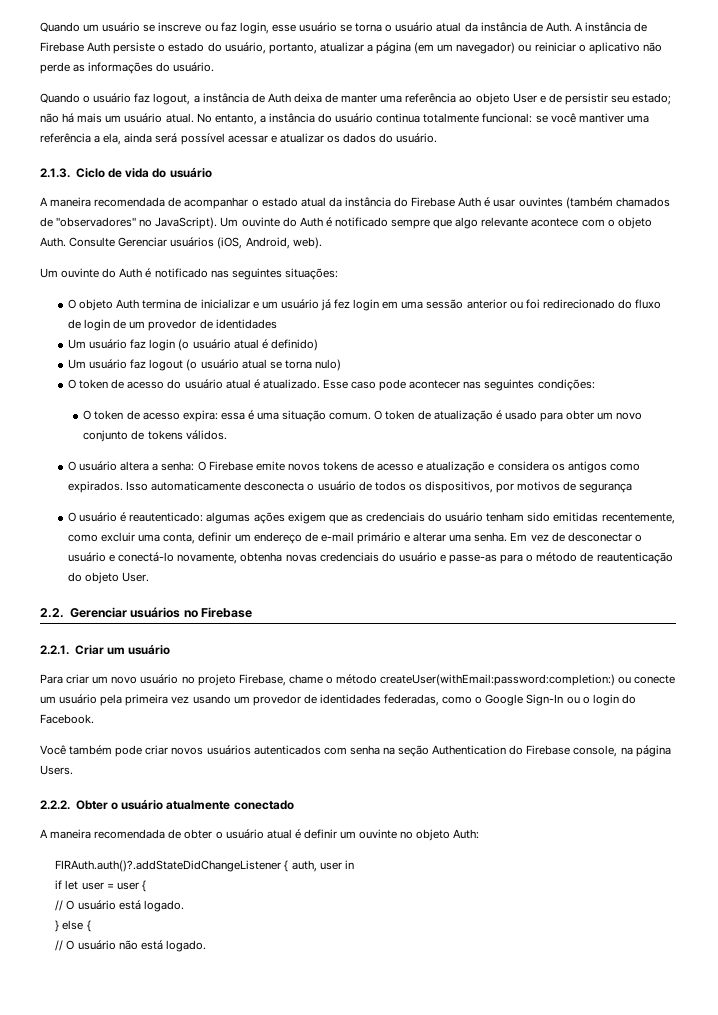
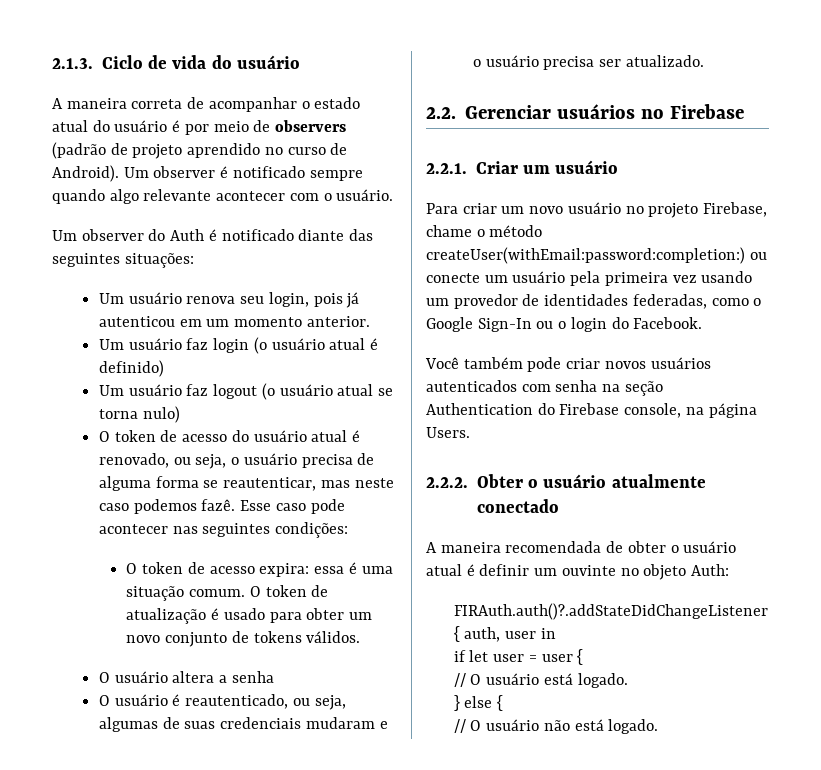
- Quando um usuário se inscreve ou faz login, esse usuário se torna o usuário atual da instância de Auth. A instância de Firebase Auth persiste o estado do usuário, portanto, atualizar a página (em um navegador) ou reiniciar o aplicativo não perde as informações do usuário.
- Quando o usuário faz logout, a instância de Auth deixa de manter uma referência ao objeto User e de persistir seu estado; não há mais um usuário atual. No entanto, a instância do usuário continua totalmente funcional: se você mantiver uma referência a ela, ainda será possível acessar e atualizar os dados do usuário.
- A maneira recomendada de acompanhar o estado atual da instância do Firebase Auth é usar ouvintes (também chamados de "observadores" no JavaScript). Um ouvinte do Auth é notificado sempre que algo relevante acontece com o objeto Auth. Consulte Gerenciar usuários (iOS, Android, web).
- Um ouvinte do Auth é notificado nas seguintes situações:
- O objeto Auth termina de inicializar e um usuário já fez login em uma sessão anterior ou foi redirecionado do fluxo de login de um provedor de identidades
+ A maneira correta de acompanhar o estado atual do usuário é por meio de observers (padrão de projeto aprendido no curso de Android). Um observer é notificado sempre quando algo relevante acontecer com o usuário.
+ Um observer do Auth é notificado diante das seguintes situações:
+ Um usuário renova seu login, pois já autenticou em um momento anterior.
- O token de acesso do usuário atual é atualizado.
+ O token de acesso do usuário atual é renovado, ou seja, o usuário precisa de alguma forma se reautenticar, mas neste caso podemos fazê.
- O usuário altera a senha: O Firebase emite novos tokens de acesso e atualização e considera os antigos como expirados. Isso automaticamente desconecta o usuário de todos os dispositivos, por motivos de segurança
- O usuário é reautenticado: algumas ações exigem que as credenciais do usuário tenham sido emitidas recentemente, como excluir uma conta, definir um endereço de e-mail primário e alterar uma senha. Em vez de desconectar o usuário e conectá-lo novamente, obtenha novas credenciais do usuário e passe-as para o método de reautenticação do objeto User.
+ O usuário altera a senha
+ O usuário é reautenticado, ou seja, algumas de suas credenciais mudaram e o usuário precisa ser atualizado.

